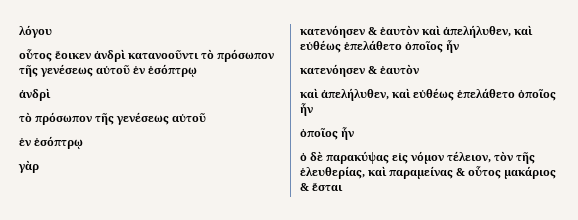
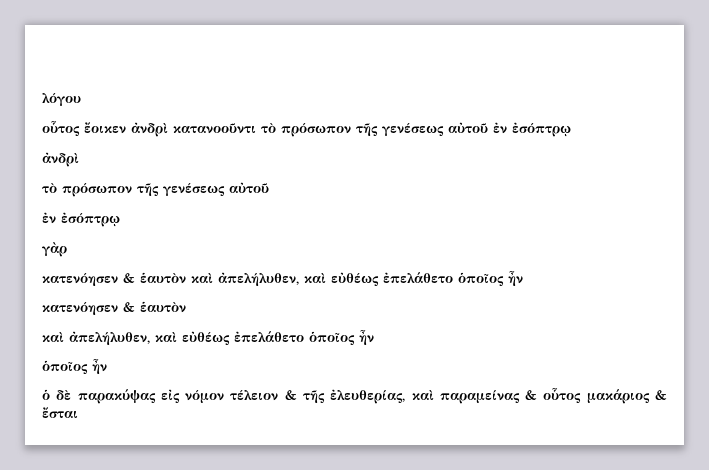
- ὁ δὲ παρακύψας εἰς νόμον τέλειον, τὸν τῆς ἐλευθερίας, καὶ παραμείνας & οὗτος μακάριος & ἔσται
+ ὁ δὲ παρακύψας εἰς νόμον τέλειον & τῆς ἐλευθερίας, καὶ παραμείνας & οὗτος μακάριος & ἔσται

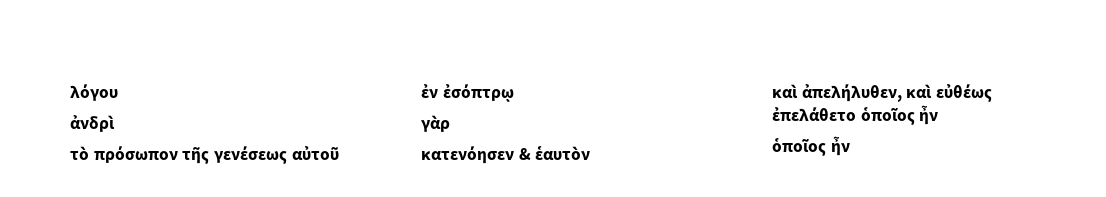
- οὗτος ἔοικεν ἀνδρὶ κατανοοῦντι τὸ πρόσωπον τῆς γενέσεως αὐτοῦ ἐν ἐσόπτρῳ
- κατενόησεν & ἑαυτὸν καὶ ἀπελήλυθεν, καὶ εὐθέως ἐπελάθετο ὁποῖος ἦν
- ὁ δὲ παρακύψας εἰς νόμον τέλειον & τῆς ἐλευθερίας, καὶ παραμείνας & οὗτος μακάριος & ἔσται

